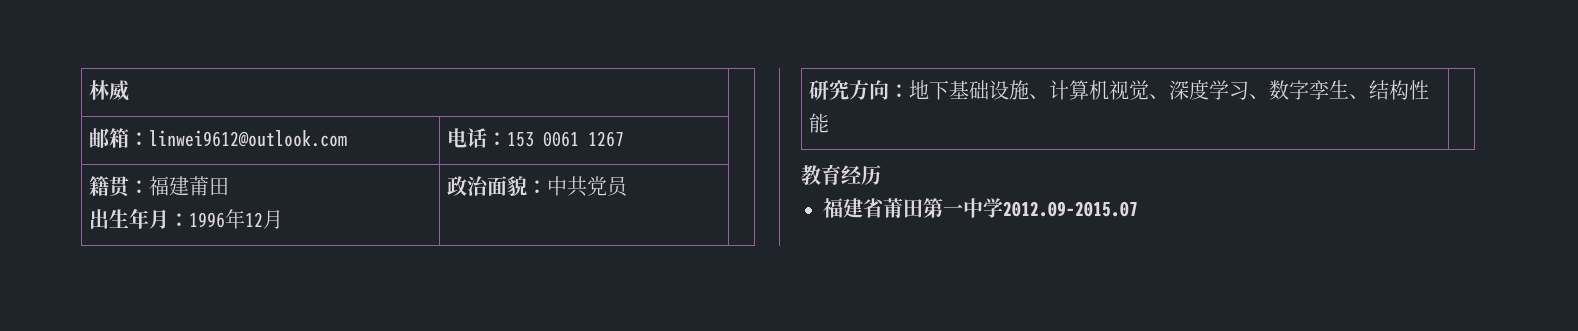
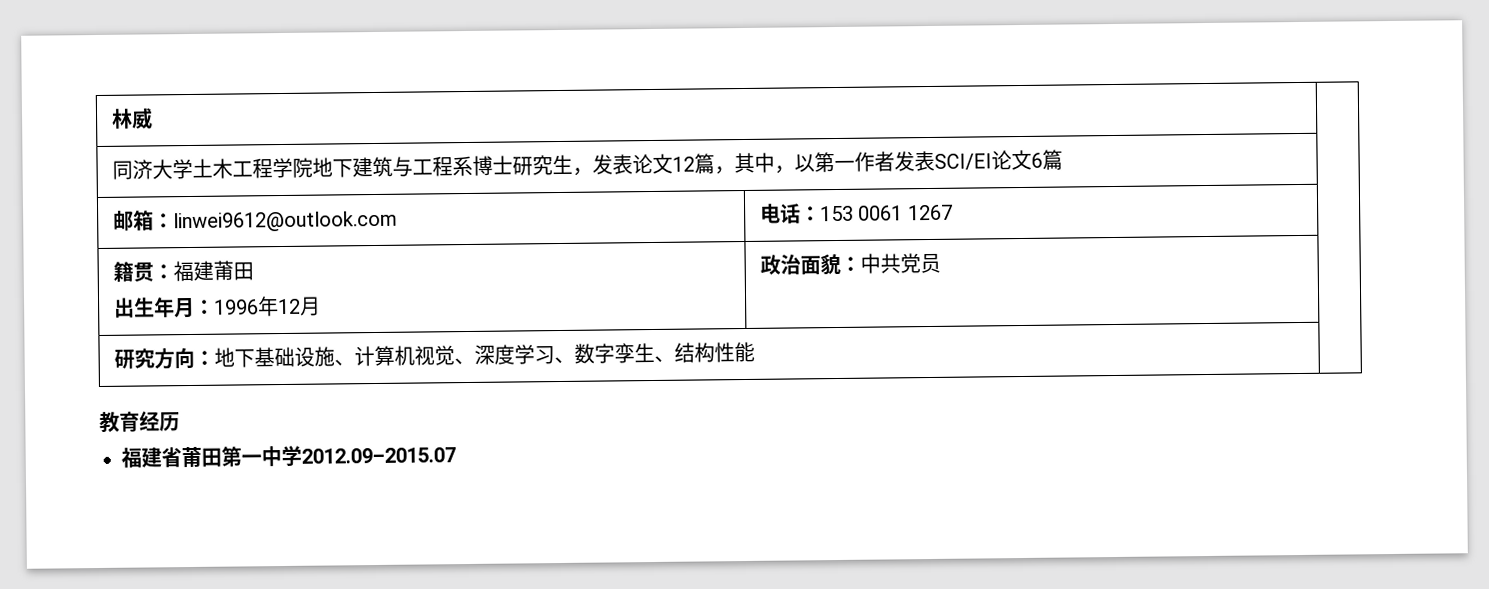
+ 同济大学土木工程学院地下建筑与工程系博士研究生，发表论文12篇，其中，以第一作者发表SCI/EI论文6篇 |

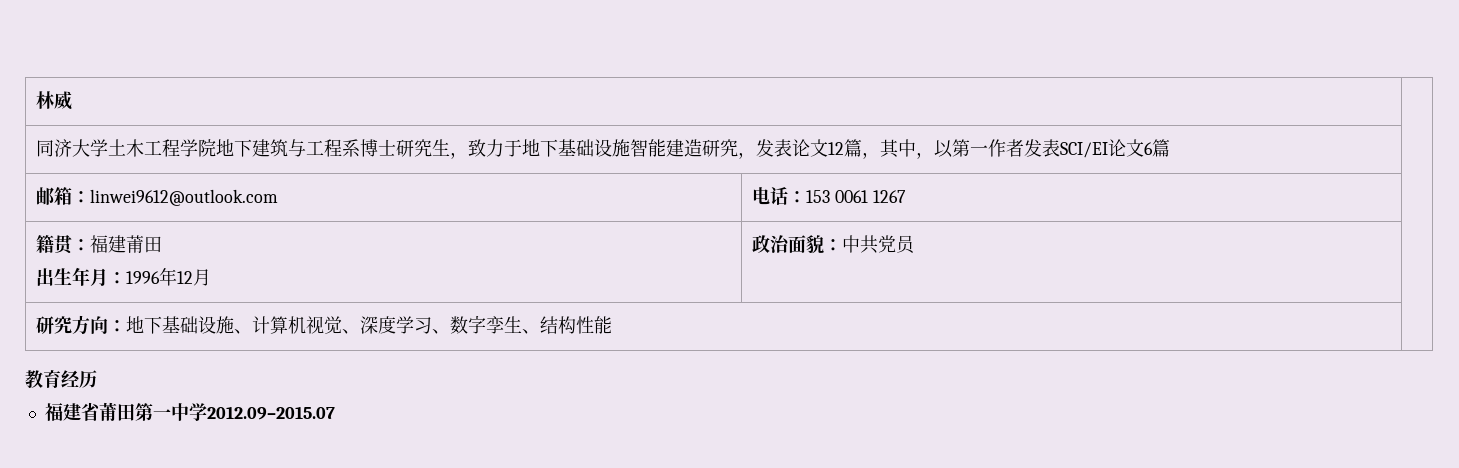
- 同济大学土木工程学院地下建筑与工程系博士研究生，发表论文12篇，其中，以第一作者发表SCI/EI论文6篇 |
+ 同济大学土木工程学院地下建筑与工程系博士研究生，致力于地下基础设施智能建造研究，发表论文12篇，其中，以第一作者发表SCI/EI论文6篇 |

